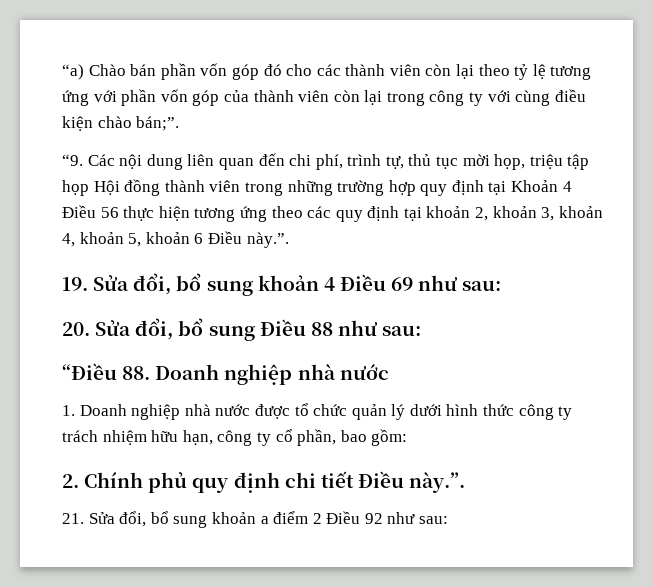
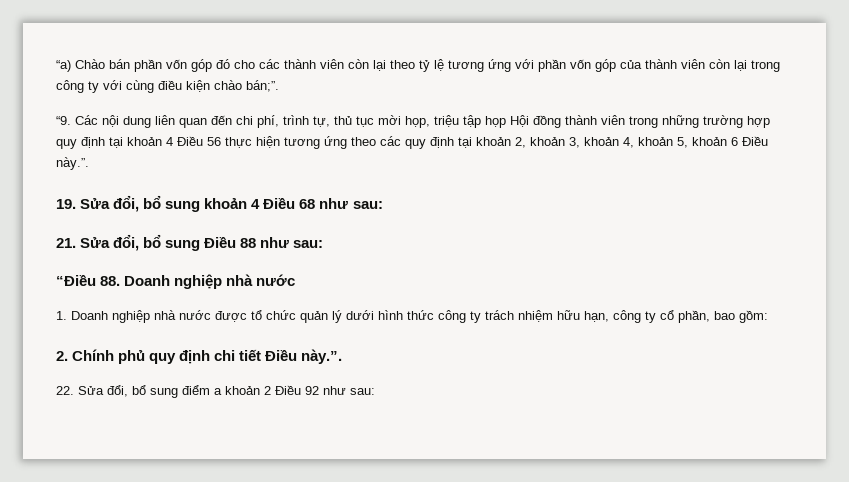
- “9. Các nội dung liên quan đến chi phí, trình tự, thủ tục mời họp, triệu tập họp Hội đồng thành viên trong những trường hợp quy định tại Khoản 4 Điều 56 thực hiện tương ứng theo các quy định tại khoản 2, khoản 3, khoản 4, khoản 5, khoản 6 Điều này.”.
+ “9. Các nội dung liên quan đến chi phí, trình tự, thủ tục mời họp, triệu tập họp Hội đồng thành viên trong những trường hợp quy định tại khoản 4 Điều 56 thực hiện tương ứng theo các quy định tại khoản 2, khoản 3, khoản 4, khoản 5, khoản 6 Điều này.”.
- 19. Sửa đổi, bổ sung khoản 4 Điều 69 như sau:
- 20. Sửa đổi, bổ sung Điều 88 như sau:
+ 19. Sửa đổi, bổ sung khoản 4 Điều 68 như sau:
+ 21. Sửa đổi, bổ sung Điều 88 như sau:
- 21. Sửa đổi, bổ sung khoản a điểm 2 Điều 92 như sau:
+ 22. Sửa đổi, bổ sung điểm a khoản 2 Điều 92 như sau:

